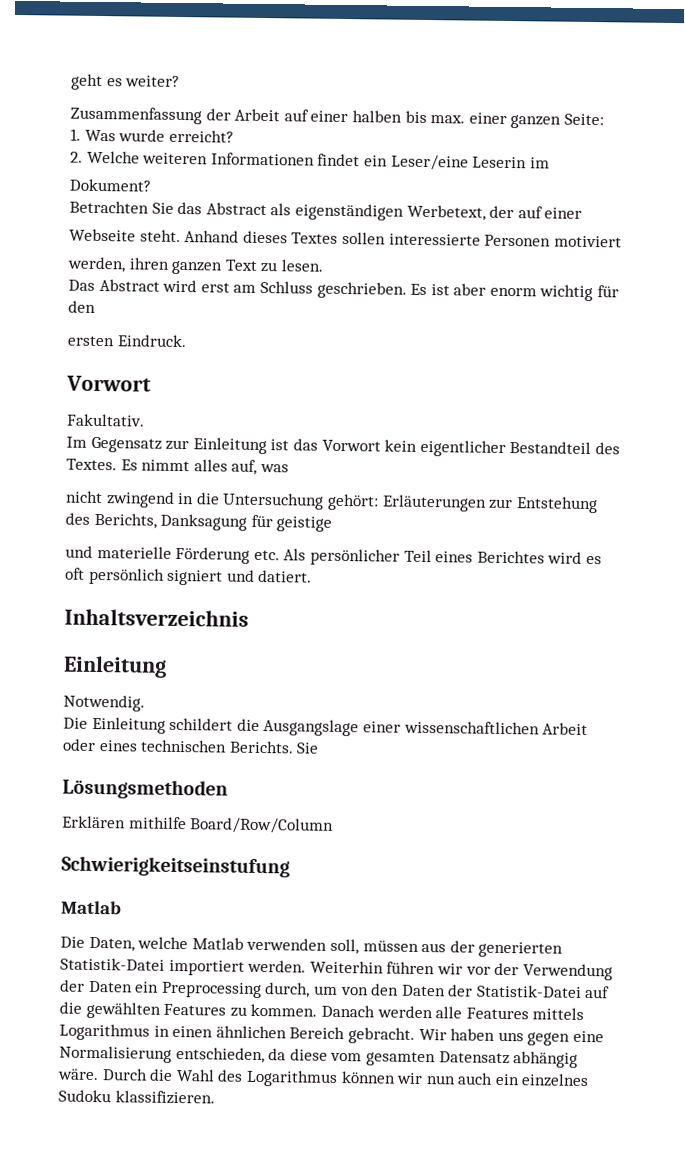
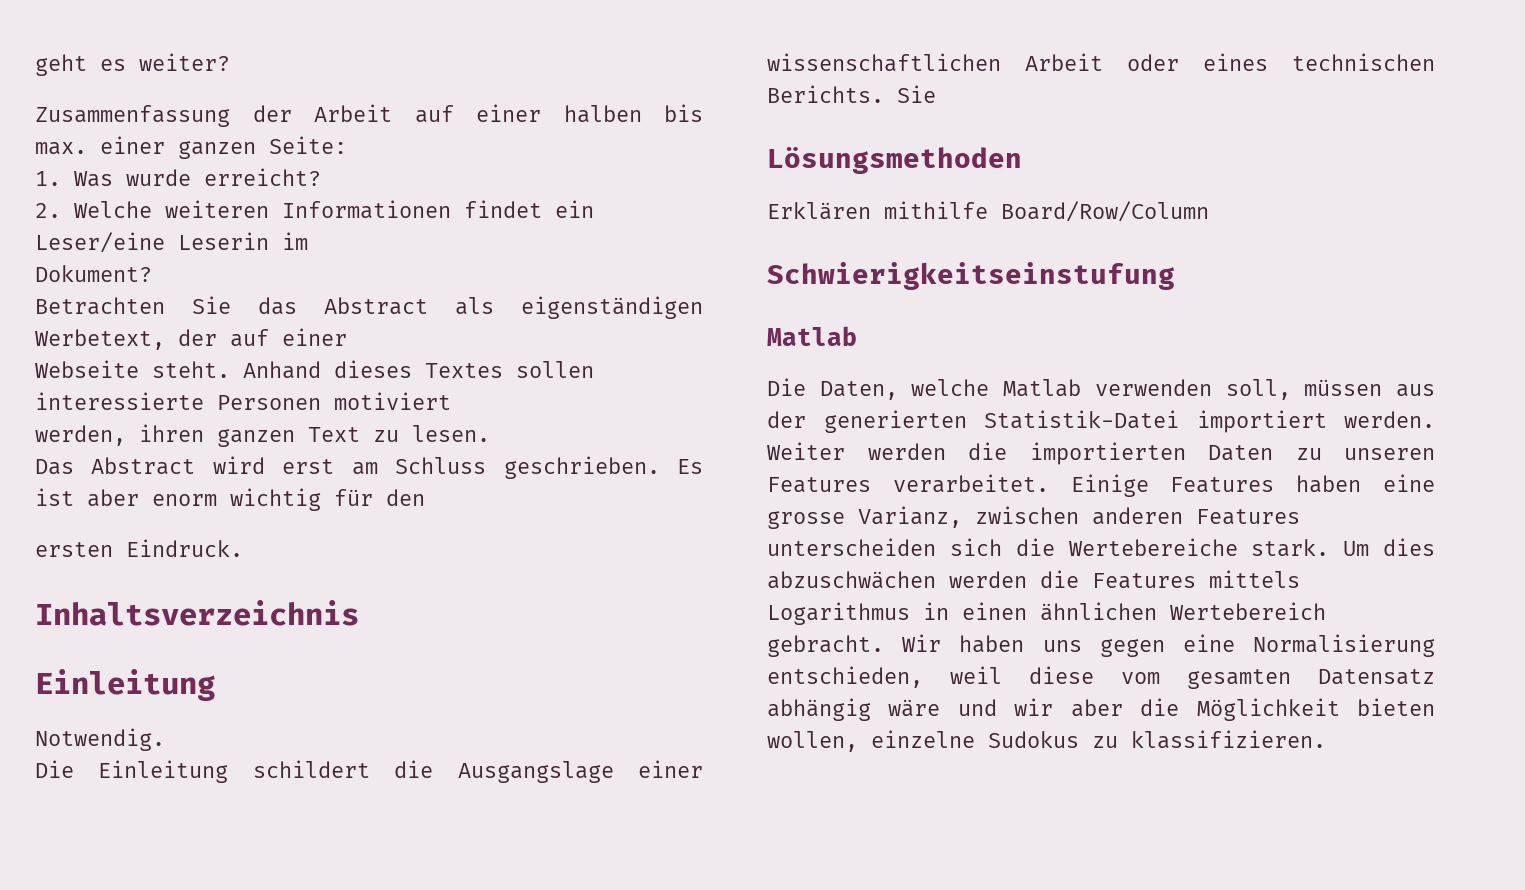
  ersten Eindruck.
- Vorwort
- Fakultativ.
- Im Gegensatz zur Einleitung ist das Vorwort kein eigentlicher Bestandteil des Textes. Es nimmt alles auf, was
- nicht zwingend in die Untersuchung gehört: Erläuterungen zur Entstehung des Berichts, Danksagung für geistige
- und materielle Förderung etc. Als persönlicher Teil eines Berichtes wird es oft persönlich signiert und datiert.
- Weiterhin führen wir vor der Verwendung der Daten ein Preprocessing durch, um von den Daten der Statistik-Datei auf die gewählten Features zu kommen. Danach werden alle Features mittels Logarithmus in einen ähnlichen Bereich gebracht.
+ Weiter werden die importierten Daten zu unseren Features verarbeitet. Einige Features haben eine grosse Varianz, zwischen anderen Features unterscheiden sich die Wertebereiche stark. Um dies abzuschwächen werden die Features mittels Logarithmus in einen ähnlichen Wertebereich gebracht.
- Wir haben uns gegen eine Normalisierung entschieden, da diese vom gesamten Datensatz abhängig wäre. Durch die Wahl des Logarithmus können wir nun auch ein einzelnes Sudoku klassifizieren.
+ Wir haben uns gegen eine Normalisierung entschieden, weil diese vom gesamten Datensatz abhängig wäre und wir aber die Möglichkeit bieten wollen, einzelne Sudokus zu klassifizieren.

